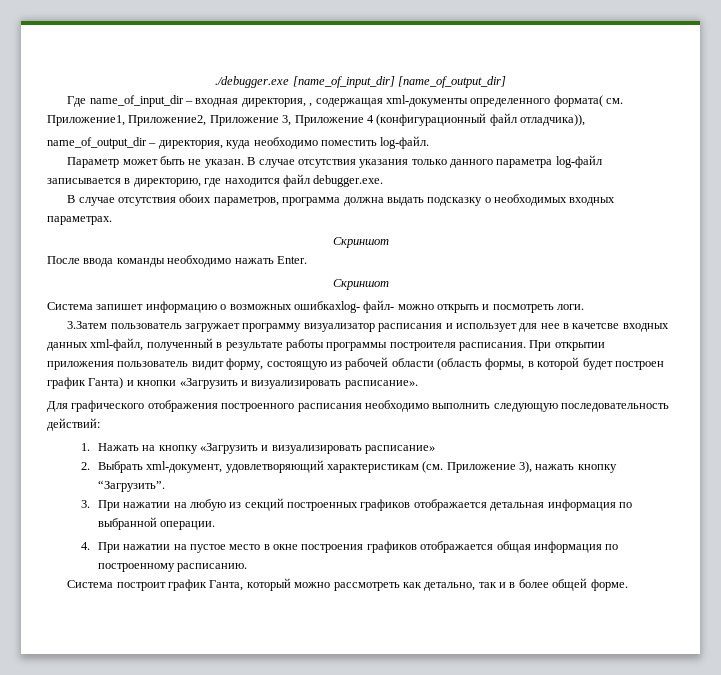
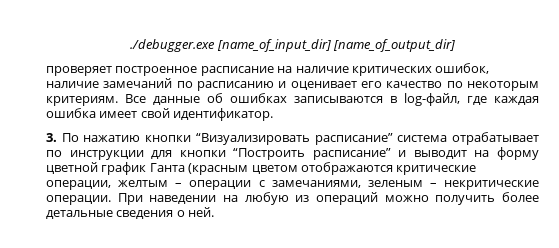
- Где name_of_input_dir – входная директория, , содержащая xml-документы определенного формата( см. Приложение1, Приложение2, Приложение 3, Приложение 4 (конфигурационный файл отладчика)),
- name_of_output_dir – директория, куда необходимо поместить log-файл.
- Параметр может быть не указан. В случае отсутствия указания только данного параметра log-файл записывается в директорию, где находится файл debugger.exe.
- В случае отсутствия обоих параметров, программа должна выдать подсказку о необходимых входных параметрах.
- Скриншот
- После ввода команды необходимо нажать Enter.
- Скриншот
- Система запишет информацию о возможных ошибкахlog- файл- можно открыть и посмотреть логи.
- 3.Затем пользователь загружает программу визуализатор расписания и использует для нее в качетсве входных данных xml-файл, полученный в результате работы программы построителя расписания. При открытии приложения пользователь видит форму, состоящую из рабочей области (область формы, в которой будет построен график Ганта) и кнопки «Загрузить и визуализировать расписание».
- Для графического отображения построенного расписания необходимо выполнить следующую последовательность действий:
- 1. Нажать на кнопку «Загрузить и визуализировать расписание»
- 2. Выбрать xml-документ, удовлетворяющий характеристикам (см. Приложение 3), нажать кнопку “Загрузить”.
- 3. При нажатии на любую из секций построенных графиков отображается детальная информация по выбранной операции.
- 4. При нажатии на пустое место в окне построения графиков отображается общая информация по построенному расписанию.
- Система построит график Ганта, который можно рассмотреть как детально, так и в более общей форме.
+ проверяет построенное расписание на наличие критических ошибок, наличие замечаний по расписанию и оценивает его качество по некоторым критериям. Все данные об ошибках записываются в log-файл, где каждая ошибка имеет свой идентификатор.
+ 3. По нажатию кнопки “Визуализировать расписание” система отрабатывает по инструкции для кнопки “Построить расписание” и выводит на форму цветной график Ганта (красным цветом отображаются критические операции, желтым – операции с замечаниями, зеленым – некритические операции. При наведении на любую из операций можно получить более детальные сведения о ней.

